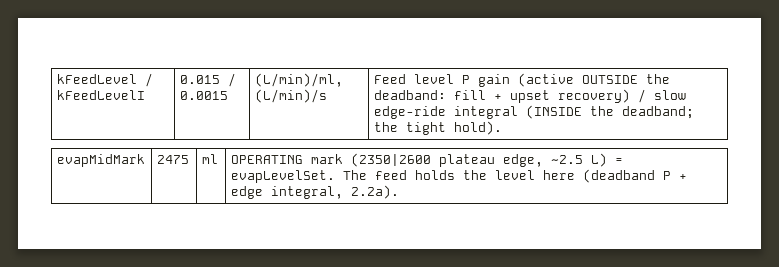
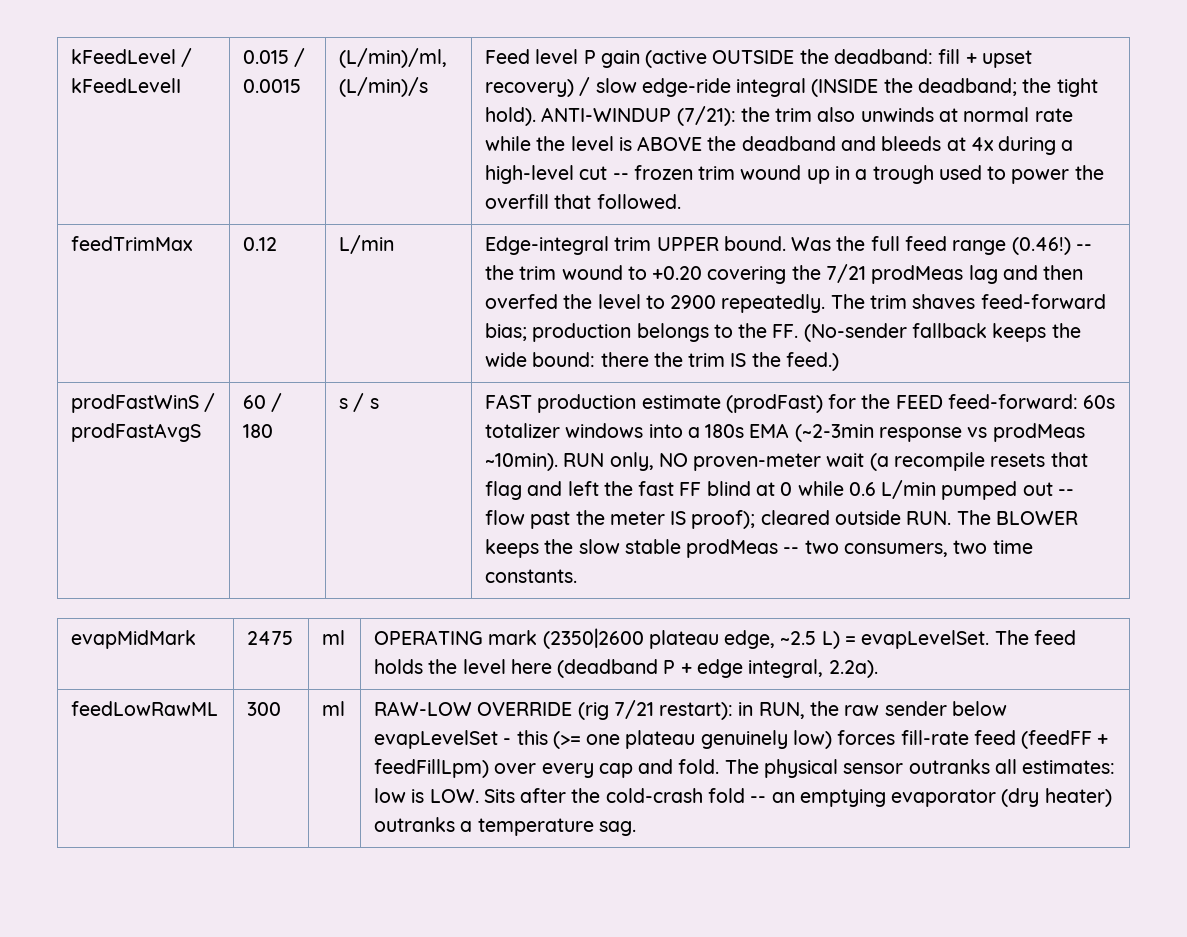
+ ANTI-WINDUP (7/21): the trim also unwinds at normal rate while the level is ABOVE the deadband and bleeds at 4x during a high-level cut -- frozen trim wound up in a trough used to power the overfill that followed.
+ feedTrimMax | 0.12 | L/min | Edge-integral trim UPPER bound. Was the full feed range (0.46!) -- the trim wound to +0.20 covering the 7/21 prodMeas lag and then overfed the level to 2900 repeatedly. The trim shaves feed-forward bias; production belongs to the FF. (No-sender fallback keeps the wide bound: there the trim IS the feed.)
+ prodFastWinS / prodFastAvgS | 60 / 180 | s / s | FAST production estimate (prodFast) for the FEED feed-forward: 60s totalizer windows into a 180s EMA (~2-3min response vs prodMeas ~10min). RUN only, NO proven-meter wait (a recompile resets that flag and left the fast FF blind at 0 while 0.6 L/min pumped out -- flow past the meter IS proof); cleared outside RUN. The BLOWER keeps the slow stable prodMeas -- two consumers, two time constants.
+ feedLowRawML | 300 | ml | RAW-LOW OVERRIDE (rig 7/21 restart): in RUN, the raw sender below evapLevelSet - this (>= one plateau genuinely low) forces fill-rate feed (feedFF + feedFillLpm) over every cap and fold. The physical sensor outranks all estimates: low is LOW. Sits after the cold-crash fold -- an emptying evaporator (dry heater) outranks a temperature sag.

